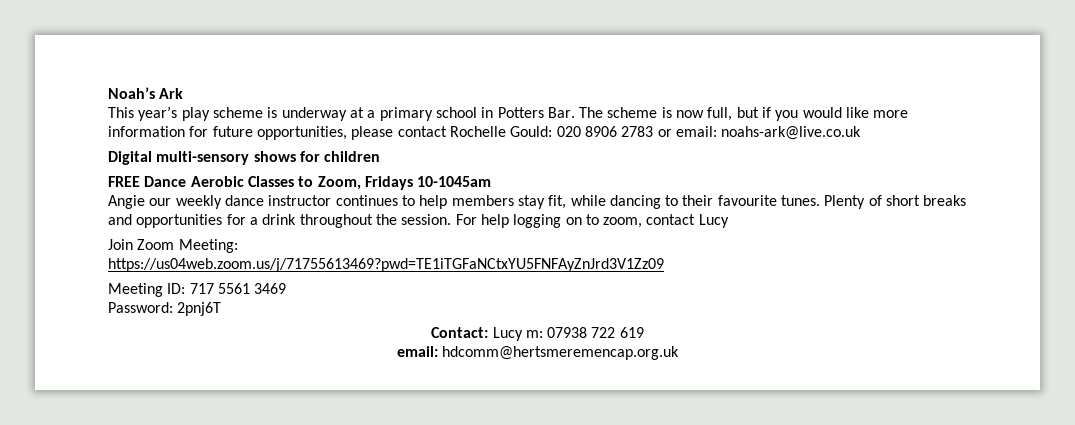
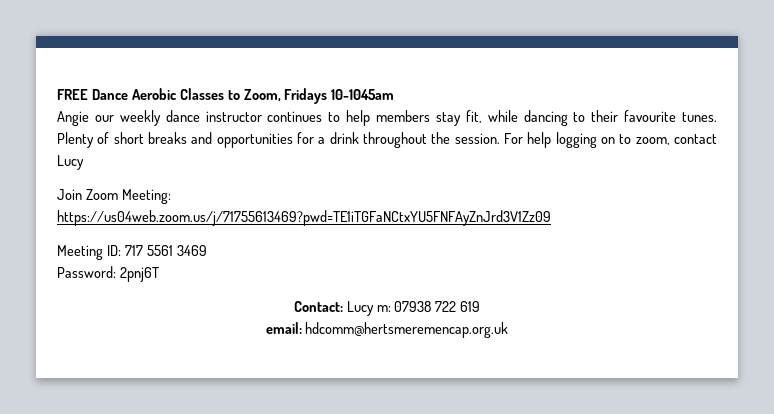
- Noah’s Ark
- This year’s play scheme is underway at a primary school in Potters Bar. The scheme is now full, but if you would like more information for future opportunities, please contact Rochelle Gould: 020 8906 2783 or email: noahs-ark@live.co.uk
- Digital multi-sensory shows for children

